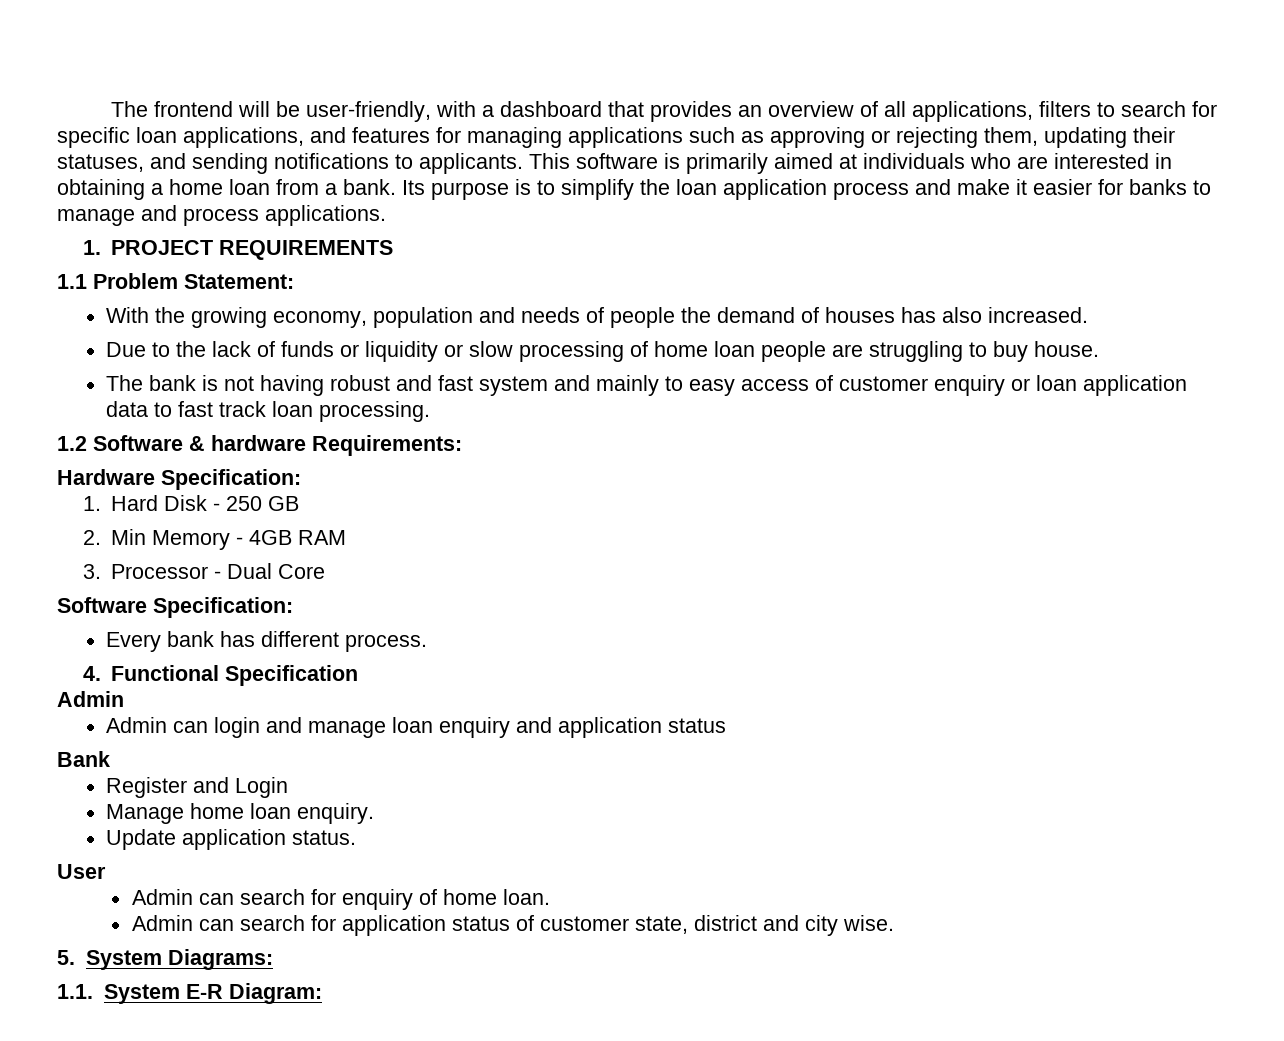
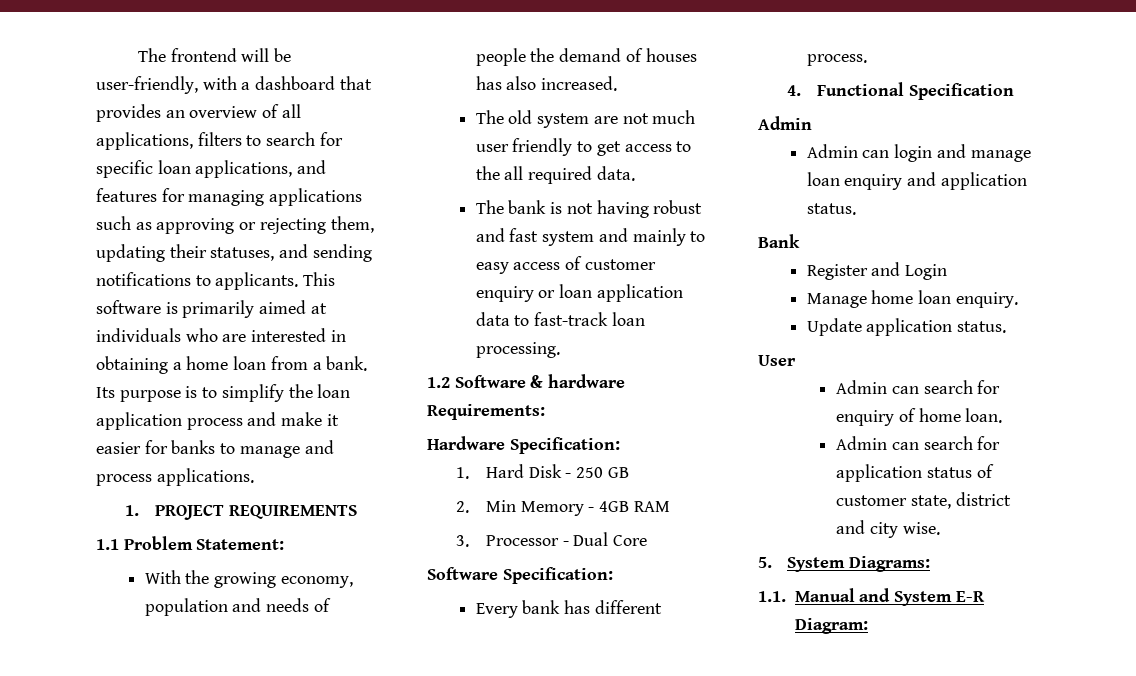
- Due to the lack of funds or liquidity or slow processing of home loan people are struggling to buy house.
+ The old system are not much user friendly to get access to the all required data.
- The bank is not having robust and fast system and mainly to easy access of customer enquiry or loan application data to fast track loan processing.
+ The bank is not having robust and fast system and mainly to easy access of customer enquiry or loan application data to fast-track loan processing.
- Admin can login and manage loan enquiry and application status
+ Admin can login and manage loan enquiry and application status.
- 1.1. System E-R Diagram:
+ 1.1. Manual and System E-R Diagram:

